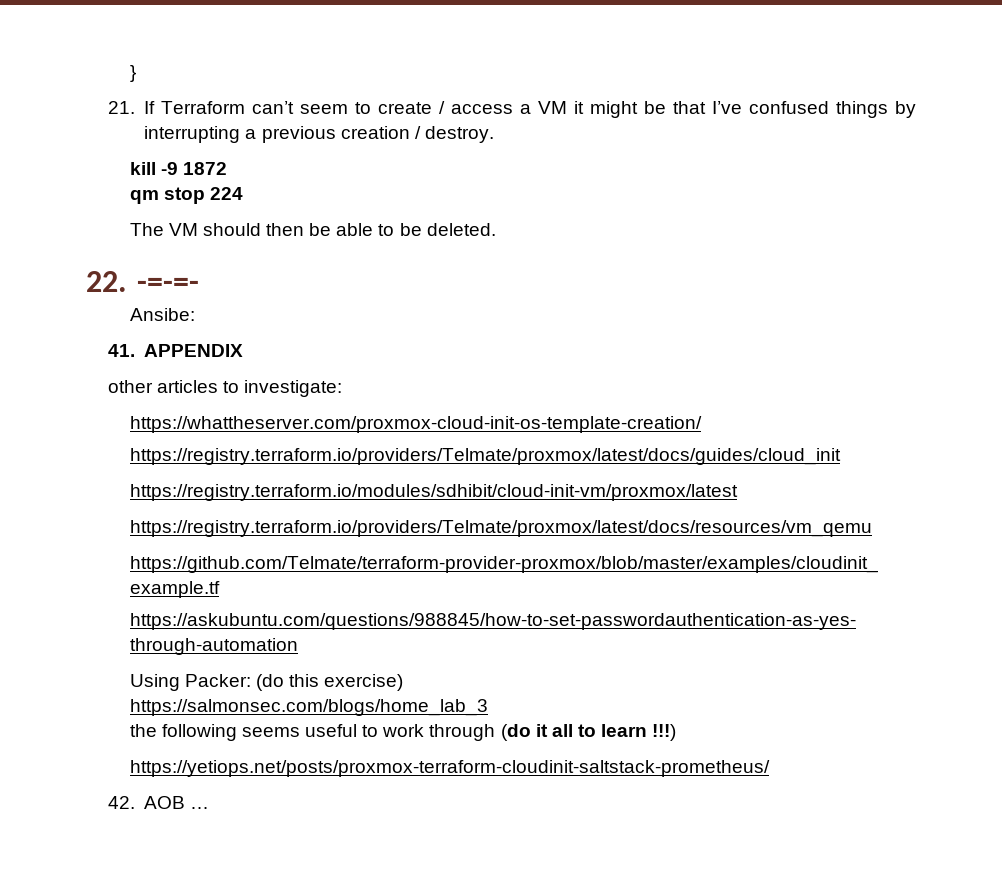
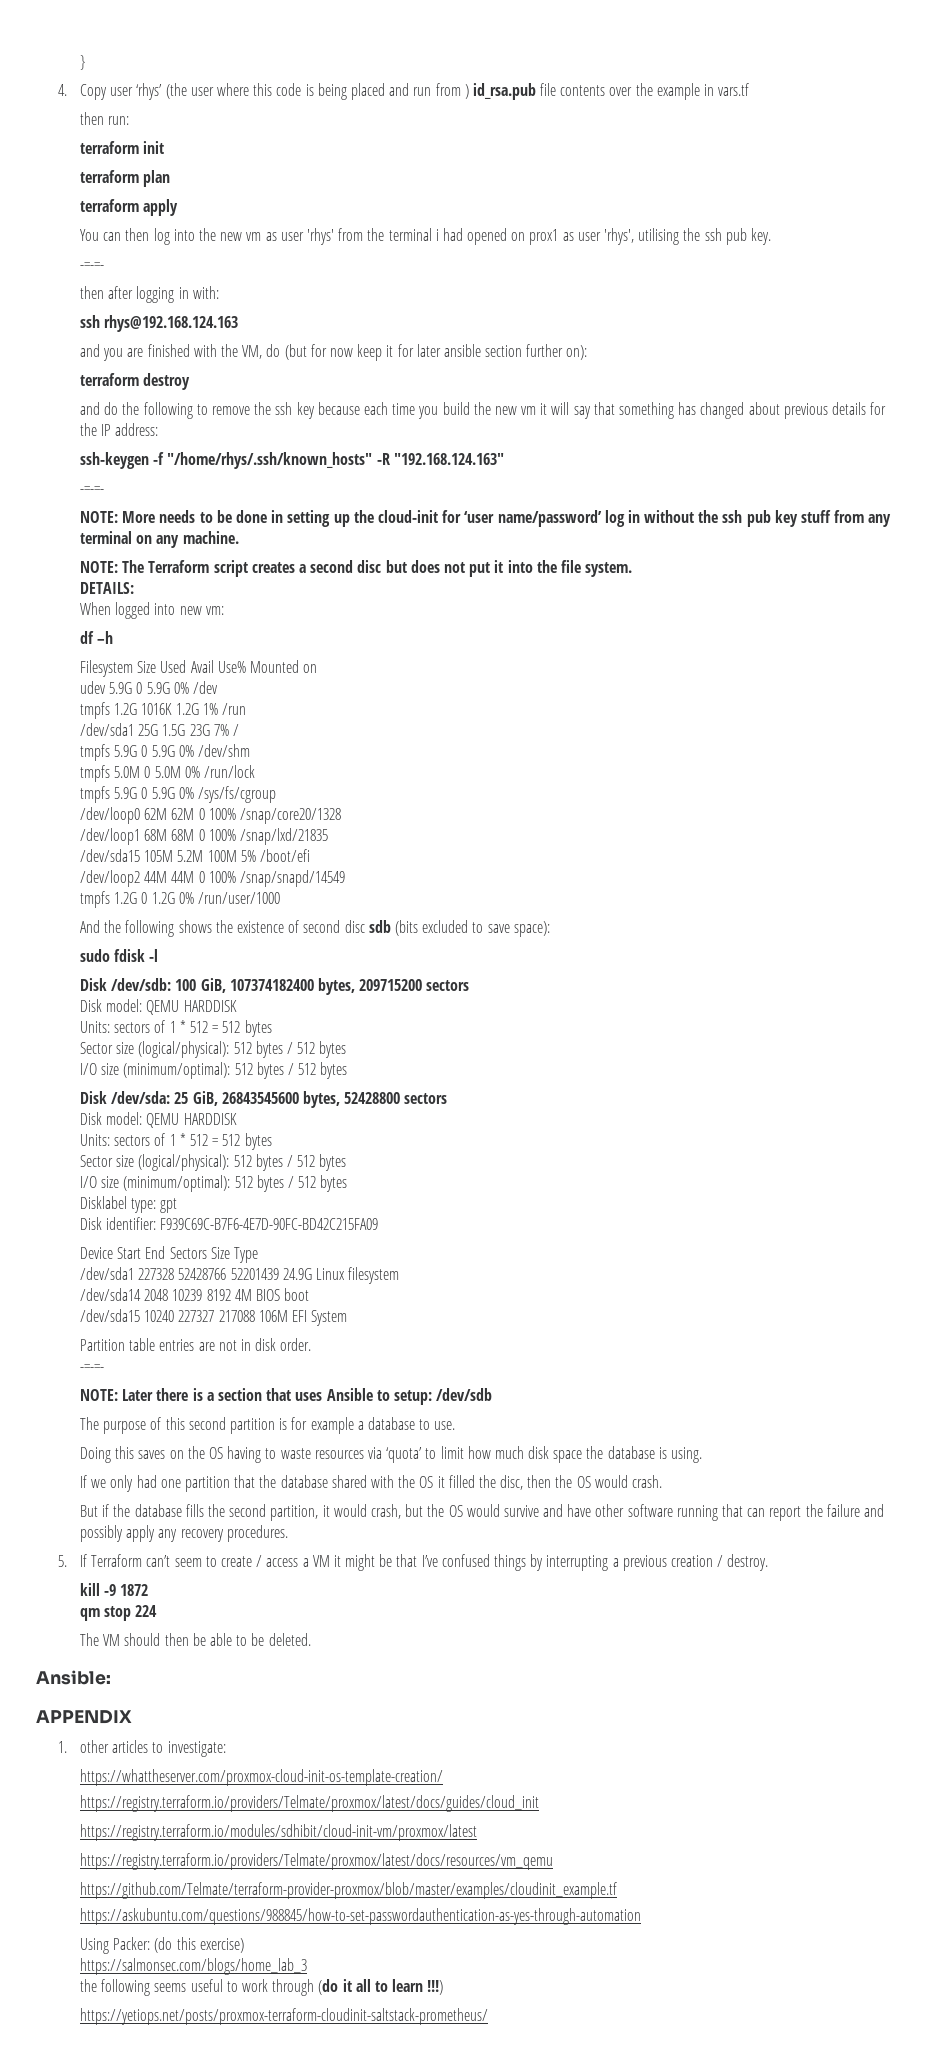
- 21. If Terraform can’t seem to create / access a VM it might be that I’ve confused things by interrupting a previous creation / destroy.
+ 4. Copy user ‘rhys’ (the user where this code is being placed and run from ) id_rsa.pub file contents over the example in vars.tf
+ then run:
+ terraform init
+ terraform plan
+ terraform apply
+ You can then log into the new vm as user 'rhys' from the terminal i had opened on prox1 as user 'rhys', utilising the ssh pub key.
+ -=-=-
+ then after logging in with:
+ ssh rhys@192.168.124.163
+ and you are finished with the VM, do (but for now keep it for later ansible section further on):
+ terraform destroy
+ and do the following to remove the ssh key because each time you build the new vm it will say that something has changed about previous details for the IP address:
+ ssh-keygen -f "/home/rhys/.ssh/known_hosts" -R "192.168.124.163"
+ -=-=-
+ NOTE: More needs to be done in setting up the cloud-init for ‘user name/password’ log in without the ssh pub key stuff from any terminal on any machine.
+ NOTE: The Terraform script creates a second disc but does not put it into the file system.
+ DETAILS:
+ When logged into new vm:
+ df –h
+ Filesystem Size Used Avail Use% Mounted on
+ udev 5.9G 0 5.9G 0% /dev
+ tmpfs 1.2G 1016K 1.2G 1% /run
+ /dev/sda1 25G 1.5G 23G 7% /
+ tmpfs 5.9G 0 5.9G 0% /dev/shm
+ tmpfs 5.0M 0 5.0M 0% /run/lock
+ tmpfs 5.9G 0 5.9G 0% /sys/fs/cgroup
+ /dev/loop0 62M 62M 0 100% /snap/core20/1328
+ /dev/loop1 68M 68M 0 100% /snap/lxd/21835
+ /dev/sda15 105M 5.2M 100M 5% /boot/efi
+ /dev/loop2 44M 44M 0 100% /snap/snapd/14549
+ tmpfs 1.2G 0 1.2G 0% /run/user/1000
+ And the following shows the existence of second disc sdb (bits excluded to save space):
+ sudo fdisk -l
+ Disk /dev/sdb: 100 GiB, 107374182400 bytes, 209715200 sectors
+ Disk model: QEMU HARDDISK
+ Units: sectors of 1 * 512 = 512 bytes
+ Sector size (logical/physical): 512 bytes / 512 bytes
+ I/O size (minimum/optimal): 512 bytes / 512 bytes
+ Disk /dev/sda: 25 GiB, 26843545600 bytes, 52428800 sectors
+ Disk model: QEMU HARDDISK
+ Units: sectors of 1 * 512 = 512 bytes
+ Sector size (logical/physical): 512 bytes / 512 bytes
+ I/O size (minimum/optimal): 512 bytes / 512 bytes
+ Disklabel type: gpt
+ Disk identifier: F939C69C-B7F6-4E7D-90FC-BD42C215FA09
+ Device Start End Sectors Size Type
+ /dev/sda1 227328 52428766 52201439 24.9G Linux filesystem
+ /dev/sda14 2048 10239 8192 4M BIOS boot
+ /dev/sda15 10240 227327 217088 106M EFI System
+ Partition table entries are not in disk order.
+ -=-=-
+ NOTE: Later there is a section that uses Ansible to setup: /dev/sdb
+ The purpose of this second partition is for example a database to use.
+ Doing this saves on the OS having to waste resources via ‘quota’ to limit how much disk space the database is using.
+ If we only had one partition that the database shared with the OS it filled the disc, then the OS would crash.
+ But if the database fills the second partition, it would crash, but the OS would survive and have other software running that can report the failure and possibly apply any recovery procedures.
+ 5. If Terraform can’t seem to create / access a VM it might be that I’ve confused things by interrupting a previous creation / destroy.
- 22. -=-=-
- Ansibe:
- 41. APPENDIX
- other articles to investigate:
+ Ansible:
+ APPENDIX
+ 1. other articles to investigate:
- 42. AOB …

